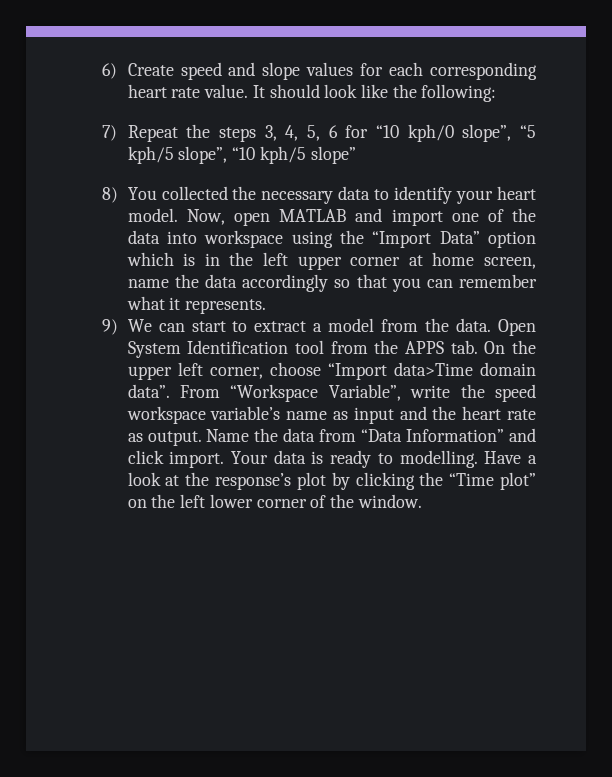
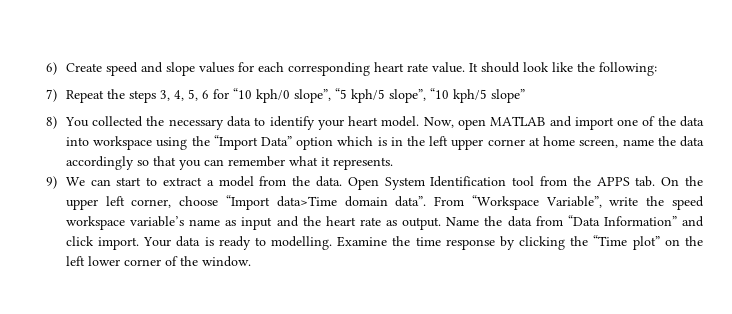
- Have a look at the response’s plot by clicking the “Time plot” on the left lower corner of the window.
+ Examine the time response by clicking the “Time plot” on the left lower corner of the window.

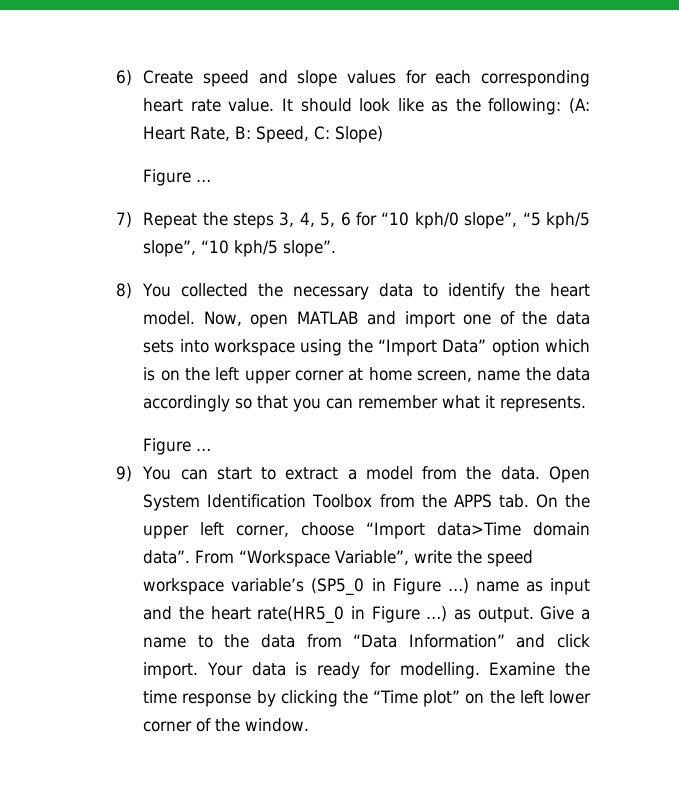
- It should look like the following:
+ It should look like as the following: (A: Heart Rate, B: Speed, C: Slope)
+ Figure …
- 7) Repeat the steps 3, 4, 5, 6 for “10 kph/0 slope”, “5 kph/5 slope”, “10 kph/5 slope”
+ 7) Repeat the steps 3, 4, 5, 6 for “10 kph/0 slope”, “5 kph/5 slope”, “10 kph/5 slope”.
- 8) You collected the necessary data to identify your heart model.
+ 8) You collected the necessary data to identify the heart model.
- Now, open MATLAB and import one of the data into workspace using the “Import Data” option which is in the left upper corner at home screen, name the data accordingly so that you can remember what it represents.
+ Now, open MATLAB and import one of the data sets into workspace using the “Import Data” option which is on the left upper corner at home screen, name the data accordingly so that you can remember what it represents.
+ Figure …
- 9) We can start to extract a model from the data.
+ 9) You can start to extract a model from the data.
- Open System Identification tool from the APPS tab. On the upper left corner, choose “Import data>Time domain data”.
+ Open System Identification Toolbox from the APPS tab. On the upper left corner, choose “Import data>Time domain data”.
- From “Workspace Variable”, write the speed workspace variable’s name as input and the heart rate as output. Name the data from “Data Information” and click import.
+ From “Workspace Variable”, write the speed workspace variable’s (SP5_0 in Figure …) name as input and the heart rate(HR5_0 in Figure …) as output. Give a name to the data from “Data Information” and click import.
- Your data is ready to modelling.
+ Your data is ready for modelling.

